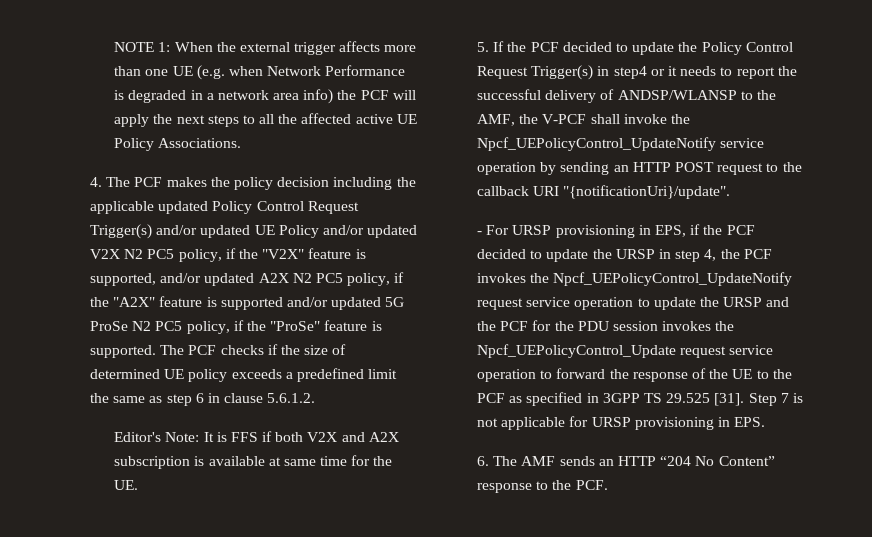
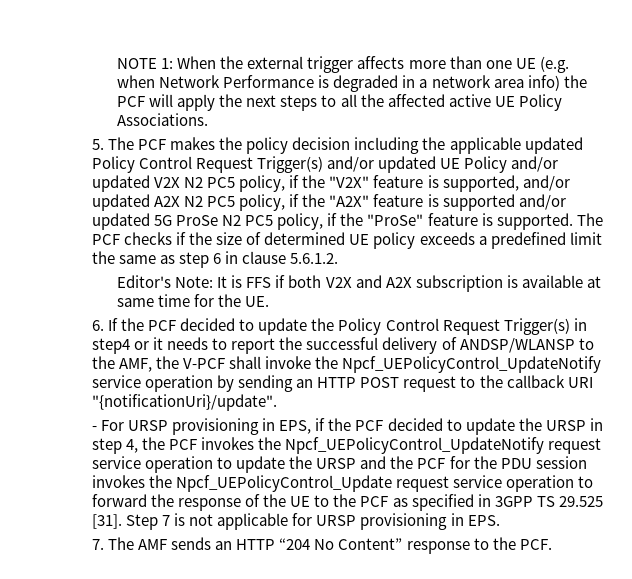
- 4. The PCF makes the policy decision including the applicable updated Policy Control Request Trigger(s) and/or updated UE Policy and/or updated V2X N2 PC5 policy, if the "V2X" feature is supported, and/or updated A2X N2 PC5 policy, if the "A2X" feature is supported and/or updated 5G ProSe N2 PC5 policy, if the "ProSe" feature is supported.
+ 5. The PCF makes the policy decision including the applicable updated Policy Control Request Trigger(s) and/or updated UE Policy and/or updated V2X N2 PC5 policy, if the "V2X" feature is supported, and/or updated A2X N2 PC5 policy, if the "A2X" feature is supported and/or updated 5G ProSe N2 PC5 policy, if the "ProSe" feature is supported.
- 5. If the PCF decided to update the Policy Control Request Trigger(s) in step4 or it needs to report the successful delivery of ANDSP/WLANSP to the AMF, the V-PCF shall invoke the Npcf_UEPolicyControl_UpdateNotify service operation by sending an HTTP POST request to the callback URI "{notificationUri}/update".
+ 6. If the PCF decided to update the Policy Control Request Trigger(s) in step4 or it needs to report the successful delivery of ANDSP/WLANSP to the AMF, the V-PCF shall invoke the Npcf_UEPolicyControl_UpdateNotify service operation by sending an HTTP POST request to the callback URI "{notificationUri}/update".
- 6. The AMF sends an HTTP “204 No Content” response to the PCF.
+ 7. The AMF sends an HTTP “204 No Content” response to the PCF.

